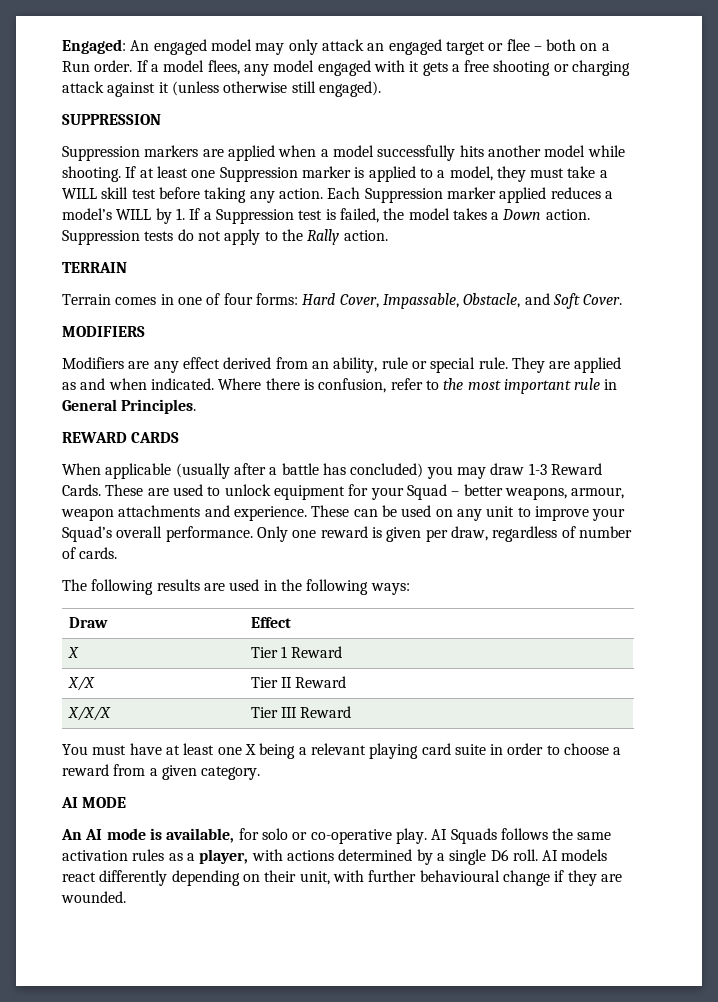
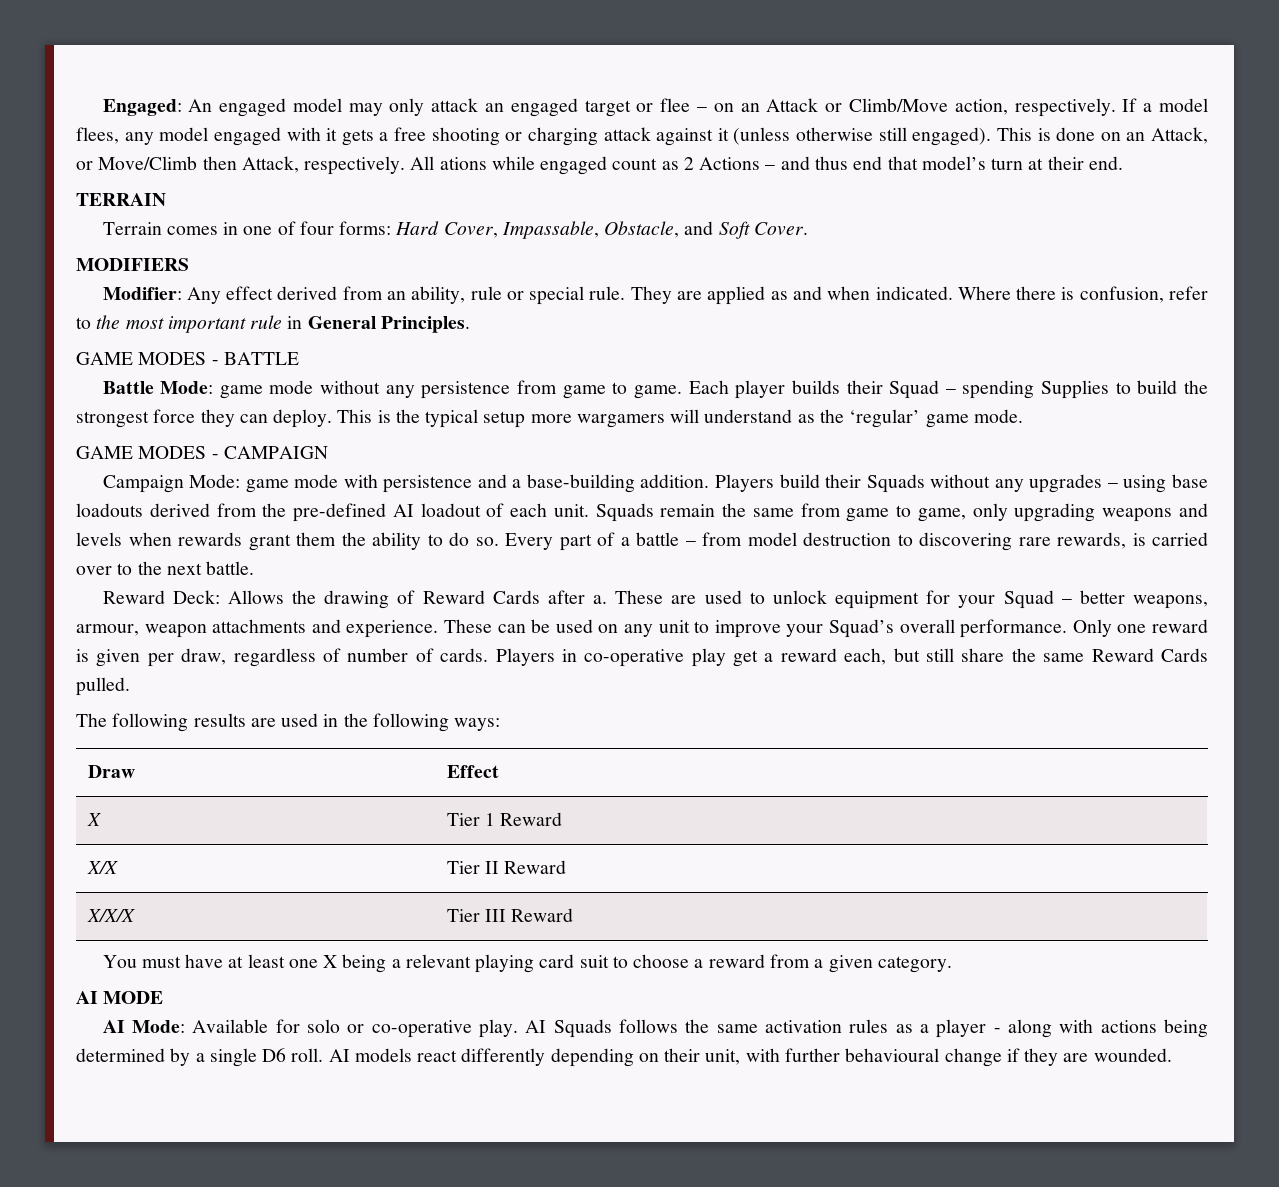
- Engaged: An engaged model may only attack an engaged target or flee – both on a Run order.
+ Engaged: An engaged model may only attack an engaged target or flee – on an Attack or Climb/Move action, respectively.
- If a model flees, any model engaged with it gets a free shooting or charging attack against it (unless otherwise still engaged).
- SUPPRESSION
- Suppression markers are applied when a model successfully hits another model while shooting. If at least one Suppression marker is applied to a model, they must take a WILL skill test before taking any action. Each Suppression marker applied reduces a model’s WILL by 1. If a Suppression test is failed, the model takes a Down action. Suppression tests do not apply to the Rally action.
+ If a model flees, any model engaged with it gets a free shooting or charging attack against it (unless otherwise still engaged). This is done on an Attack, or Move/Climb then Attack, respectively. All ations while engaged count as 2 Actions – and thus end that model’s turn at their end.
- Modifiers are any effect derived from an ability, rule or special rule.
+ Modifier: Any effect derived from an ability, rule or special rule.
- REWARD CARDS
- When applicable (usually after a battle has concluded) you may draw 1-3 Reward Cards.
+ GAME MODES - BATTLE
+ Battle Mode: game mode without any persistence from game to game. Each player builds their Squad – spending Supplies to build the strongest force they can deploy. This is the typical setup more wargamers will understand as the ‘regular’ game mode.
+ GAME MODES - CAMPAIGN
+ Campaign Mode: game mode with persistence and a base-building addition. Players build their Squads without any upgrades – using base loadouts derived from the pre-defined AI loadout of each unit. Squads remain the same from game to game, only upgrading weapons and levels when rewards grant them the ability to do so. Every part of a battle – from model destruction to discovering rare rewards, is carried over to the next battle.
+ Reward Deck: Allows the drawing of Reward Cards after a.
+ Players in co-operative play get a reward each, but still share the same Reward Cards pulled.
- You must have at least one X being a relevant playing card suite in order to choose a reward from a given category.
+ You must have at least one X being a relevant playing card suit to choose a reward from a given category.
- An AI mode is available, for solo or co-operative play.
+ AI Mode: Available for solo or co-operative play.
- AI Squads follows the same activation rules as a player, with actions determined by a single D6 roll.
+ AI Squads follows the same activation rules as a player - along with actions being determined by a single D6 roll.

